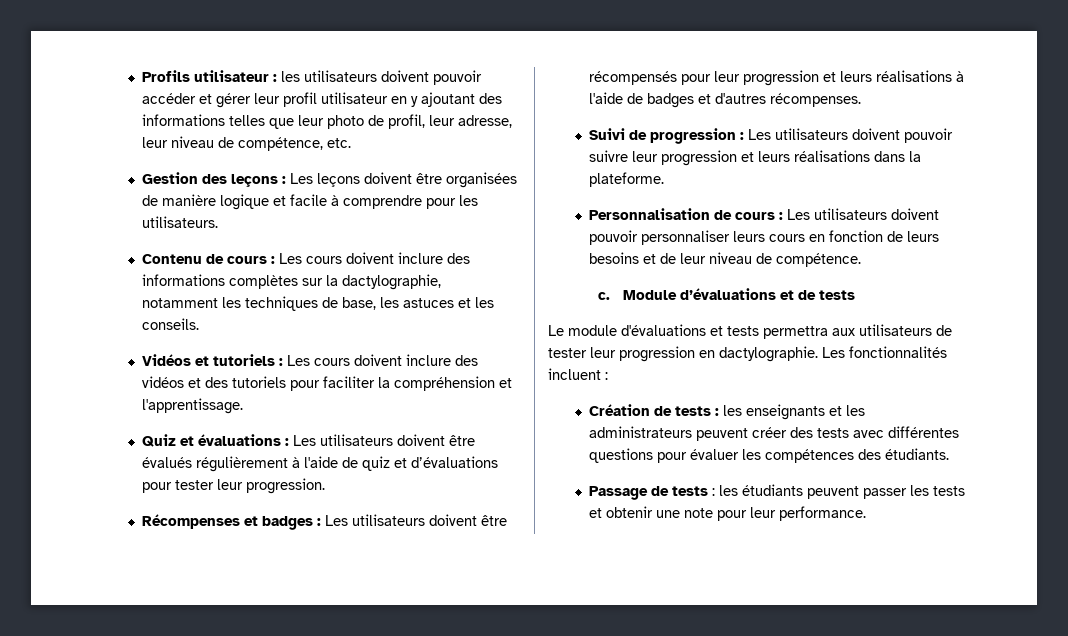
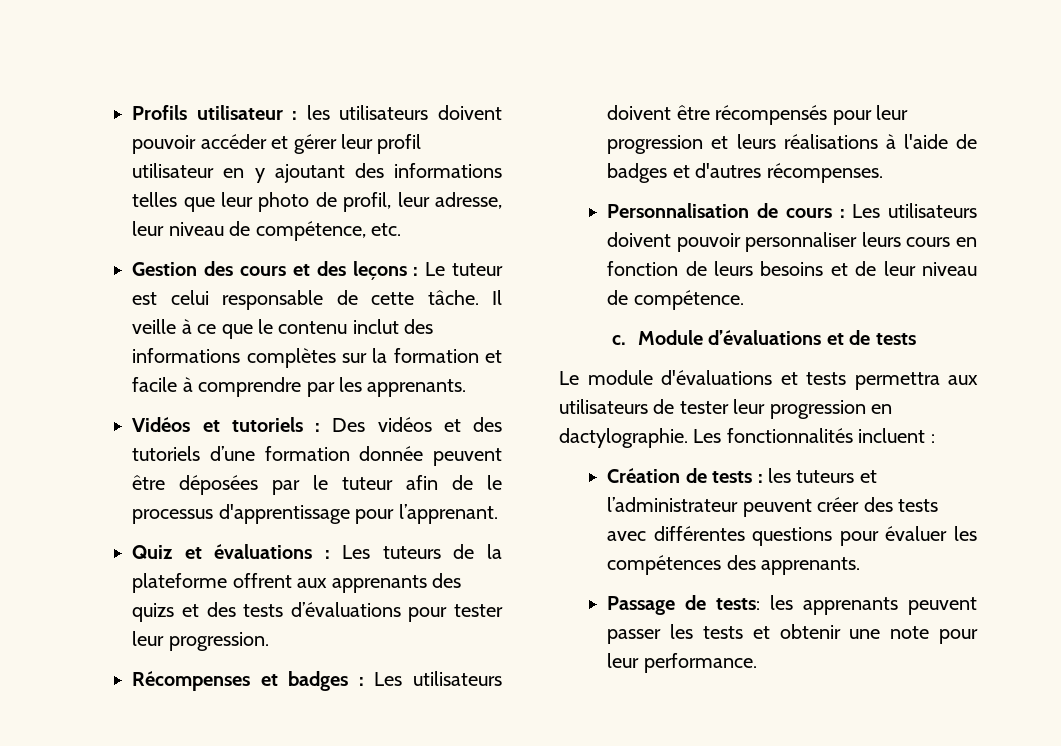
- Gestion des leçons : Les leçons doivent être organisées de manière logique et facile à comprendre pour les utilisateurs.
- Contenu de cours : Les cours doivent inclure des informations complètes sur la dactylographie, notamment les techniques de base, les astuces et les conseils.
- Vidéos et tutoriels : Les cours doivent inclure des vidéos et des tutoriels pour faciliter la compréhension et l'apprentissage.
+ Gestion des cours et des leçons : Le tuteur est celui responsable de cette tâche. Il veille à ce que le contenu inclut des informations complètes sur la formation et facile à comprendre par les apprenants.
+ Vidéos et tutoriels : Des vidéos et des tutoriels d’une formation donnée peuvent être déposées par le tuteur afin de le processus d'apprentissage pour l’apprenant.
- Quiz et évaluations : Les utilisateurs doivent être évalués régulièrement à l'aide de quiz et d’évaluations pour tester leur progression.
+ Quiz et évaluations : Les tuteurs de la plateforme offrent aux apprenants des quizs et des tests d’évaluations pour tester leur progression.
- Suivi de progression : Les utilisateurs doivent pouvoir suivre leur progression et leurs réalisations dans la plateforme.
- Création de tests : les enseignants et les administrateurs peuvent créer des tests avec différentes questions pour évaluer les compétences des étudiants.
+ Création de tests : les tuteurs et l’administrateur peuvent créer des tests avec différentes questions pour évaluer les compétences des apprenants.
- Passage de tests : les étudiants peuvent passer les tests et obtenir une note pour leur performance.
+ Passage de tests: les apprenants peuvent passer les tests et obtenir une note pour leur performance.

